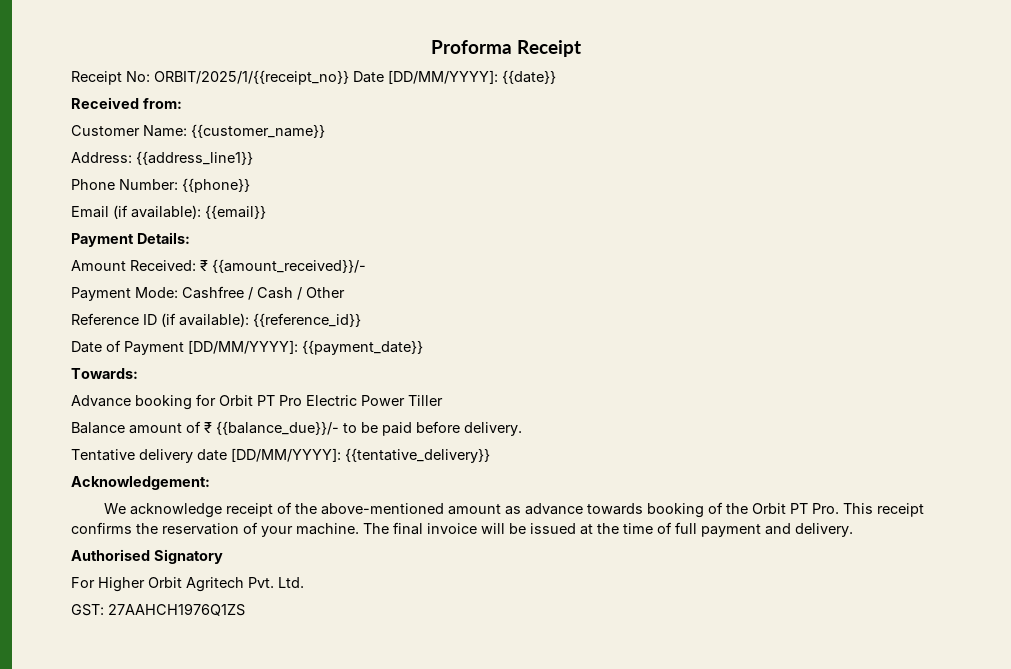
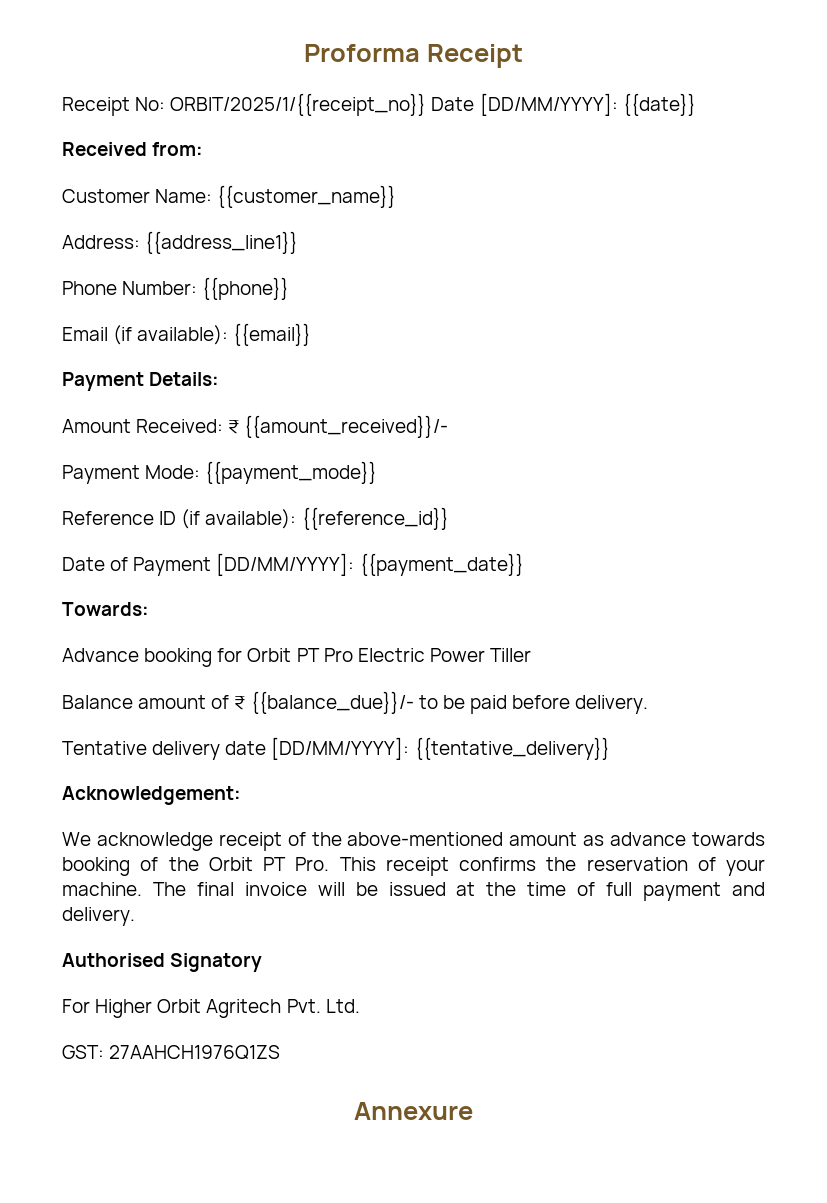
- Payment Mode: Cashfree / Cash / Other
+ Payment Mode: {{payment_mode}}
+ Annexure

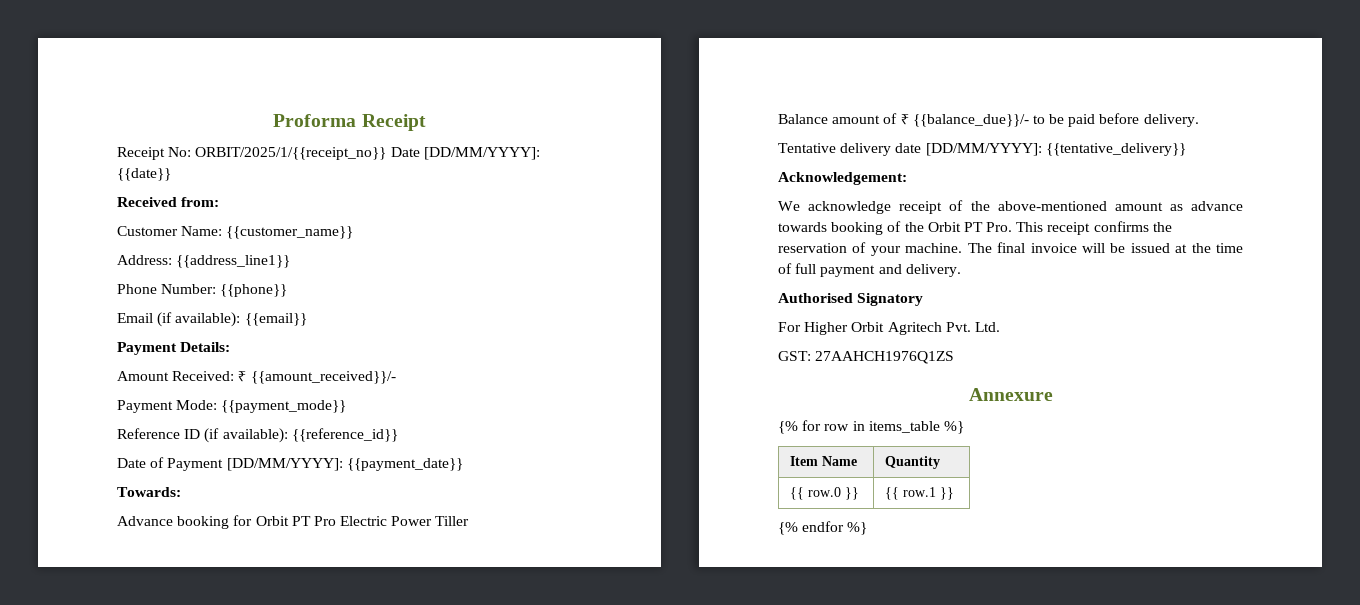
+ {% for row in items_table %}
+ Item Name | Quantity
+ {{ row.0 }} | {{ row.1 }}
+ {% endfor %}

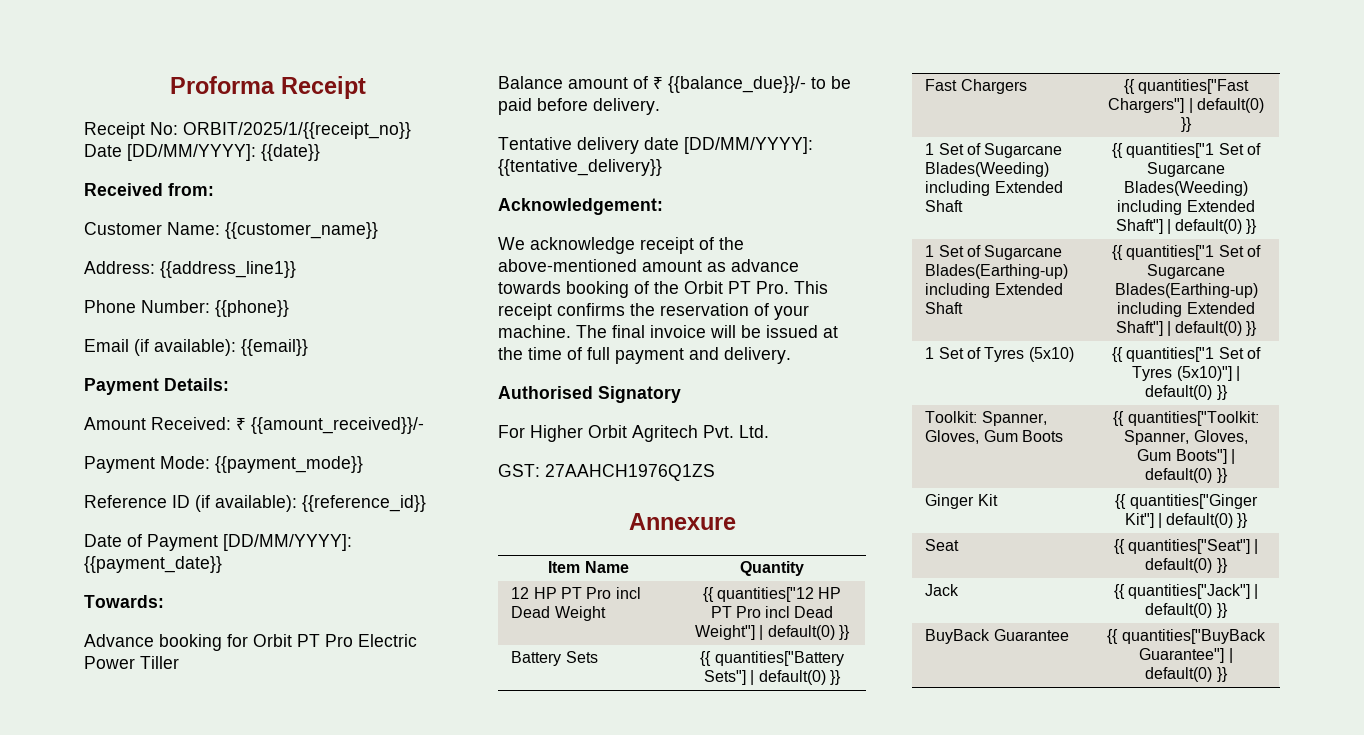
- {% for row in items_table %}
  Item Name | Quantity
- {{ row.0 }} | {{ row.1 }}
- {% endfor %}
+ 12 HP PT Pro incl Dead Weight | {{ quantities["12 HP PT Pro incl Dead Weight"] | default(0) }}
+ Battery Sets | {{ quantities["Battery Sets"] | default(0) }}
+ Fast Chargers | {{ quantities["Fast Chargers"] | default(0) }}
+ 1 Set of Sugarcane Blades(Weeding) including Extended Shaft | {{ quantities["1 Set of Sugarcane Blades(Weeding) including Extended Shaft"] | default(0) }}
+ 1 Set of Sugarcane Blades(Earthing-up) including Extended Shaft | {{ quantities["1 Set of Sugarcane Blades(Earthing-up) including Extended Shaft"] | default(0) }}
+ 1 Set of Tyres (5x10) | {{ quantities["1 Set of Tyres (5x10)"] | default(0) }}
+ Toolkit: Spanner, Gloves, Gum Boots | {{ quantities["Toolkit: Spanner, Gloves, Gum Boots"] | default(0) }}
+ Ginger Kit | {{ quantities["Ginger Kit"] | default(0) }}
+ Seat | {{ quantities["Seat"] | default(0) }}
+ Jack | {{ quantities["Jack"] | default(0) }}
+ BuyBack Guarantee | {{ quantities["BuyBack Guarantee"] | default(0) }}

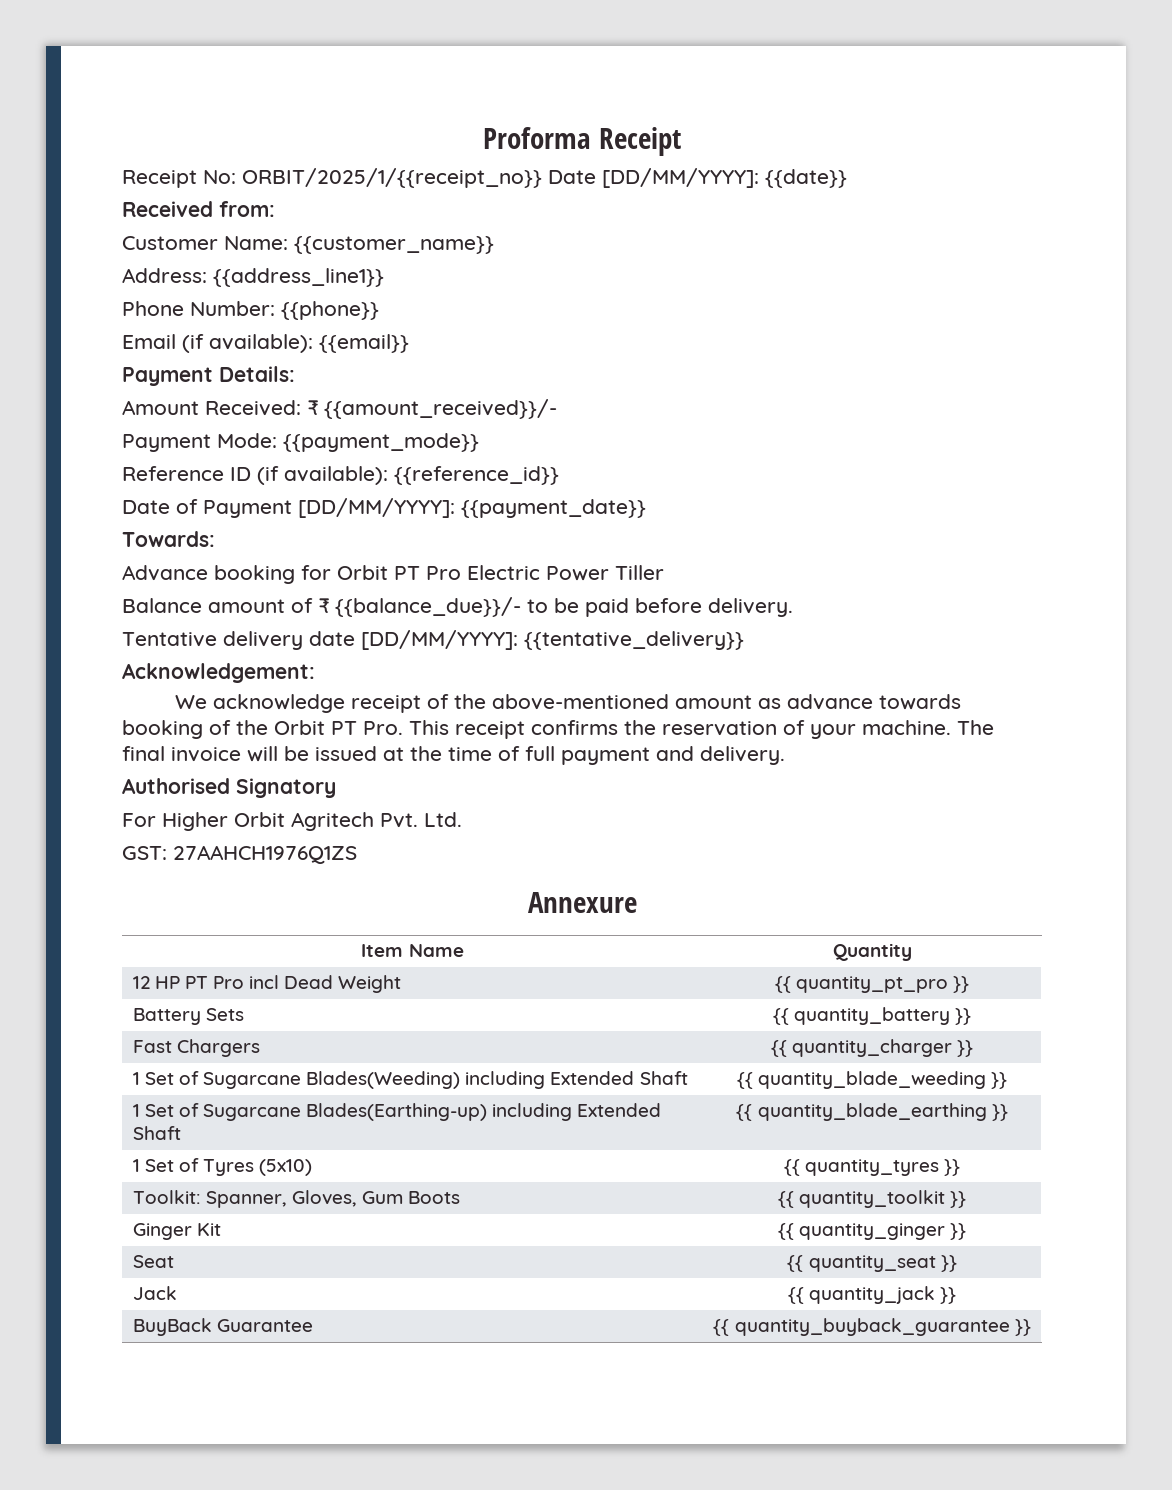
- 12 HP PT Pro incl Dead Weight | {{ quantities["12 HP PT Pro incl Dead Weight"] | default(0) }}
+ 12 HP PT Pro incl Dead Weight | {{ quantity_pt_pro }}
- Battery Sets | {{ quantities["Battery Sets"] | default(0) }}
+ Battery Sets | {{ quantity_battery }}
- Fast Chargers | {{ quantities["Fast Chargers"] | default(0) }}
+ Fast Chargers | {{ quantity_charger }}
- 1 Set of Sugarcane Blades(Weeding) including Extended Shaft | {{ quantities["1 Set of Sugarcane Blades(Weeding) including Extended Shaft"] | default(0) }}
+ 1 Set of Sugarcane Blades(Weeding) including Extended Shaft | {{ quantity_blade_weeding }}
- 1 Set of Sugarcane Blades(Earthing-up) including Extended Shaft | {{ quantities["1 Set of Sugarcane Blades(Earthing-up) including Extended Shaft"] | default(0) }}
+ 1 Set of Sugarcane Blades(Earthing-up) including Extended Shaft | {{ quantity_blade_earthing }}
- 1 Set of Tyres (5x10) | {{ quantities["1 Set of Tyres (5x10)"] | default(0) }}
+ 1 Set of Tyres (5x10) | {{ quantity_tyres }}
- Toolkit: Spanner, Gloves, Gum Boots | {{ quantities["Toolkit: Spanner, Gloves, Gum Boots"] | default(0) }}
+ Toolkit: Spanner, Gloves, Gum Boots | {{ quantity_toolkit }}
- Ginger Kit | {{ quantities["Ginger Kit"] | default(0) }}
+ Ginger Kit | {{ quantity_ginger }}
- Seat | {{ quantities["Seat"] | default(0) }}
+ Seat | {{ quantity_seat }}
- Jack | {{ quantities["Jack"] | default(0) }}
+ Jack | {{ quantity_jack }}
- BuyBack Guarantee | {{ quantities["BuyBack Guarantee"] | default(0) }}
+ BuyBack Guarantee | {{ quantity_buyback_guarantee }}

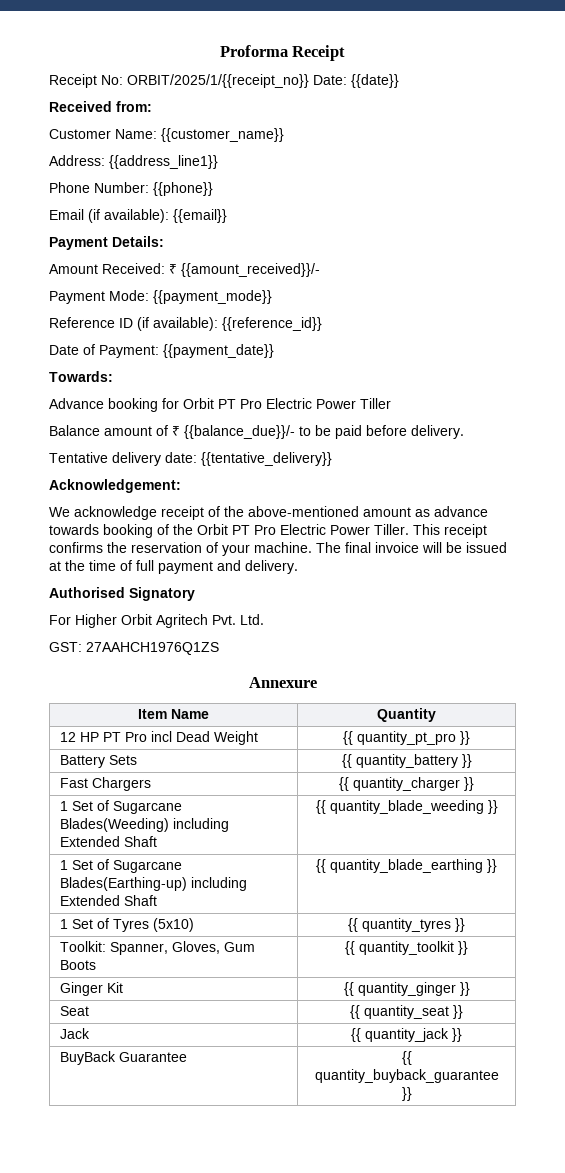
- Receipt No: ORBIT/2025/1/{{receipt_no}} Date [DD/MM/YYYY]: {{date}}
+ Receipt No: ORBIT/2025/1/{{receipt_no}} Date: {{date}}
- Date of Payment [DD/MM/YYYY]: {{payment_date}}
+ Date of Payment: {{payment_date}}
- Tentative delivery date [DD/MM/YYYY]: {{tentative_delivery}}
+ Tentative delivery date: {{tentative_delivery}}
- We acknowledge receipt of the above-mentioned amount as advance towards booking of the Orbit PT Pro. This receipt confirms the reservation of your machine.
+ We acknowledge receipt of the above-mentioned amount as advance towards booking of the Orbit PT Pro Electric Power Tiller. This receipt confirms the reservation of your machine.

